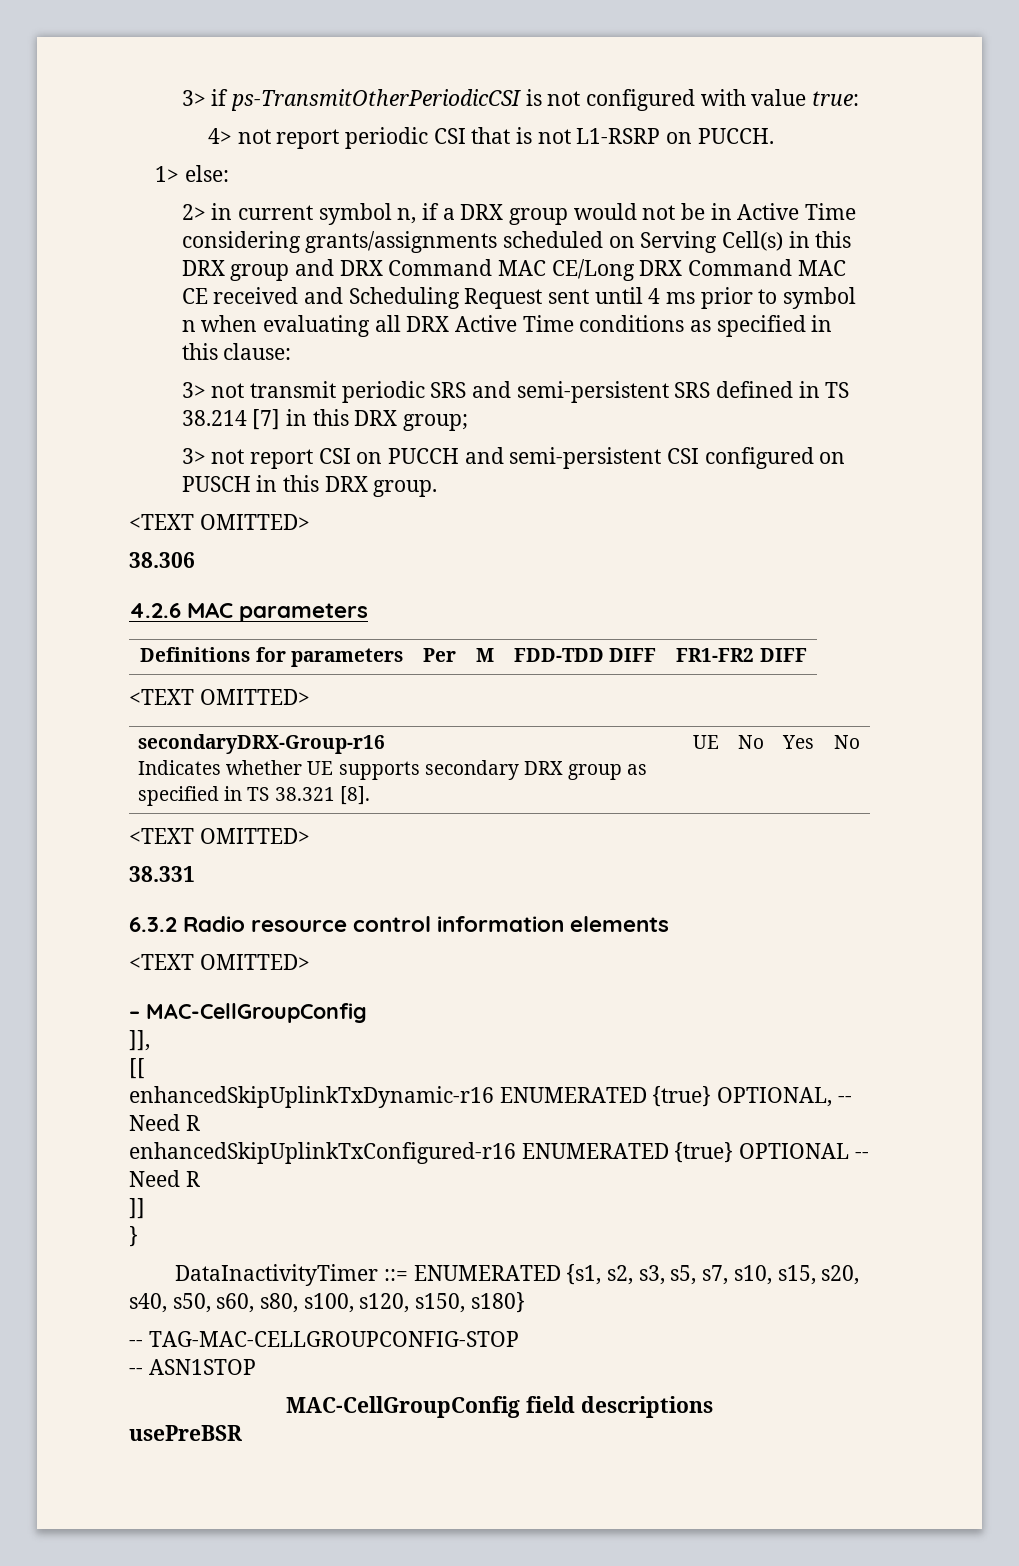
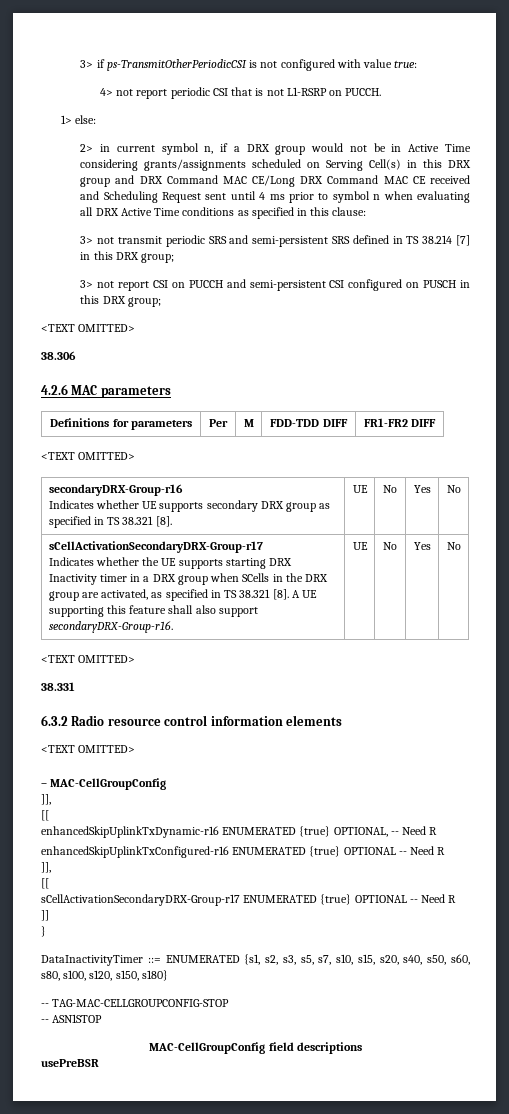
- 3> not report CSI on PUCCH and semi-persistent CSI configured on PUSCH in this DRX group.
+ 3> not report CSI on PUCCH and semi-persistent CSI configured on PUSCH in this DRX group;
  secondaryDRX-Group-r16
  Indicates whether UE supports secondary DRX group as specified in TS 38.321 [8]. | UE | No | Yes | No
+ sCellActivationSecondaryDRX-Group-r17
+ Indicates whether the UE supports starting DRX Inactivity timer in a DRX group when SCells in the DRX group are activated, as specified in TS 38.321 [8]. A UE supporting this feature shall also support secondaryDRX-Group-r16. | UE | No | Yes | No
  enhancedSkipUplinkTxConfigured-r16 ENUMERATED {true} OPTIONAL -- Need R
+ ]],
+ [[
+ sCellActivationSecondaryDRX-Group-r17 ENUMERATED {true} OPTIONAL -- Need R

